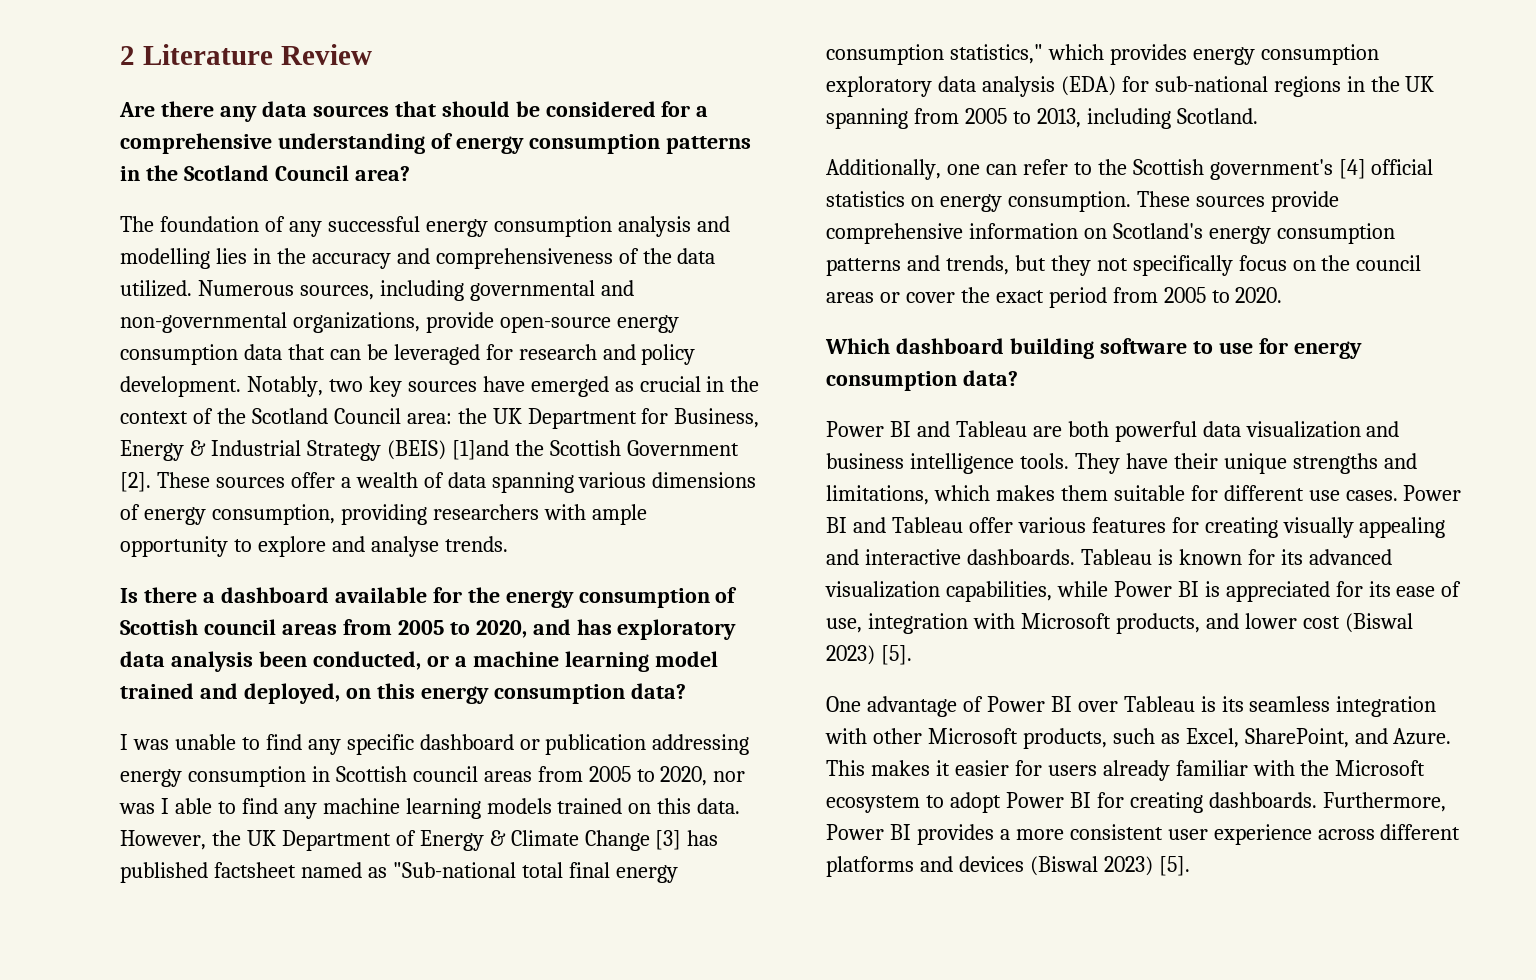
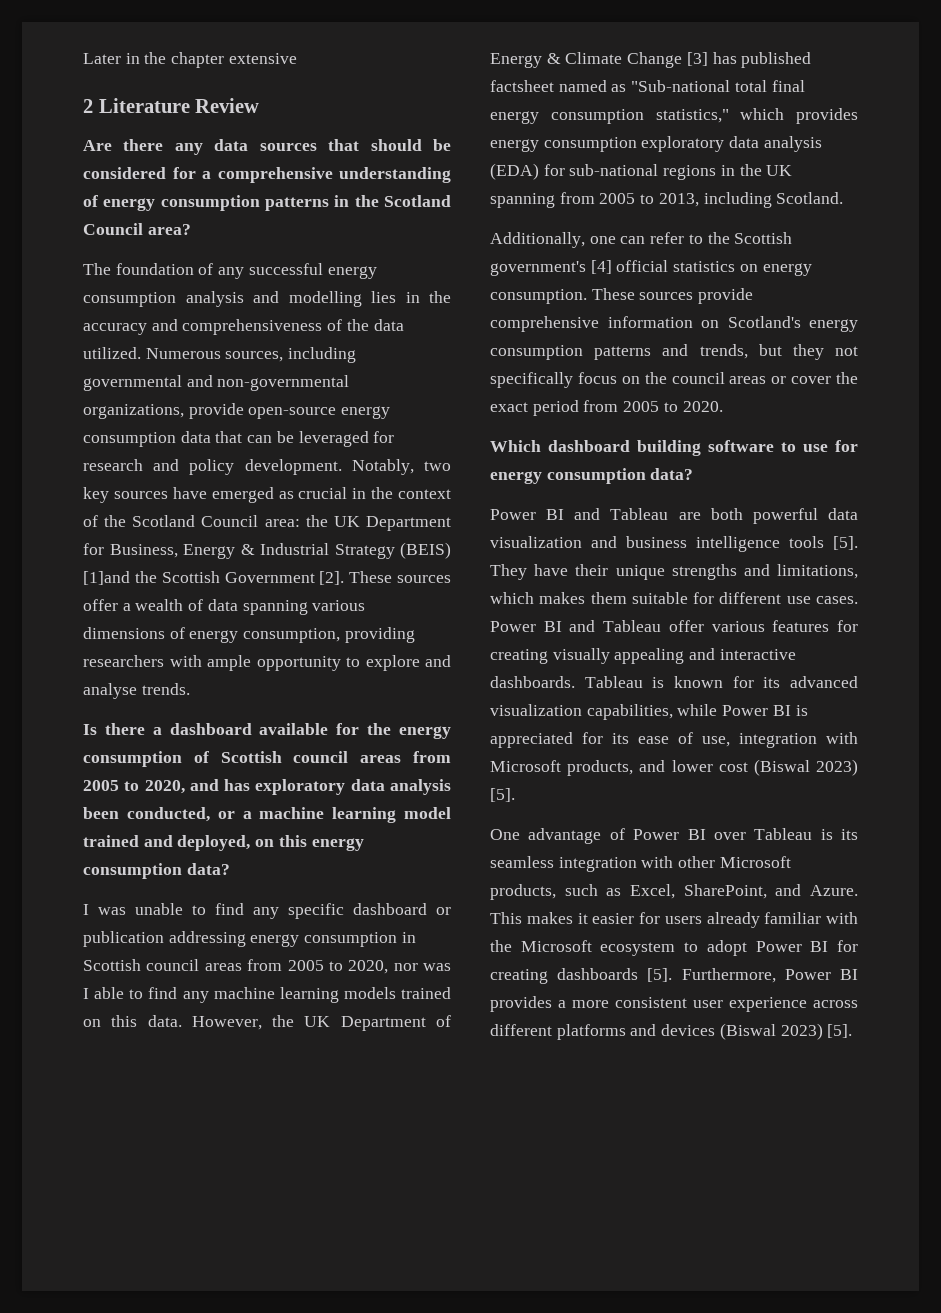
+ Later in the chapter extensive
- Power BI and Tableau are both powerful data visualization and business intelligence tools.
+ Power BI and Tableau are both powerful data visualization and business intelligence tools [5].
- This makes it easier for users already familiar with the Microsoft ecosystem to adopt Power BI for creating dashboards.
+ This makes it easier for users already familiar with the Microsoft ecosystem to adopt Power BI for creating dashboards [5].

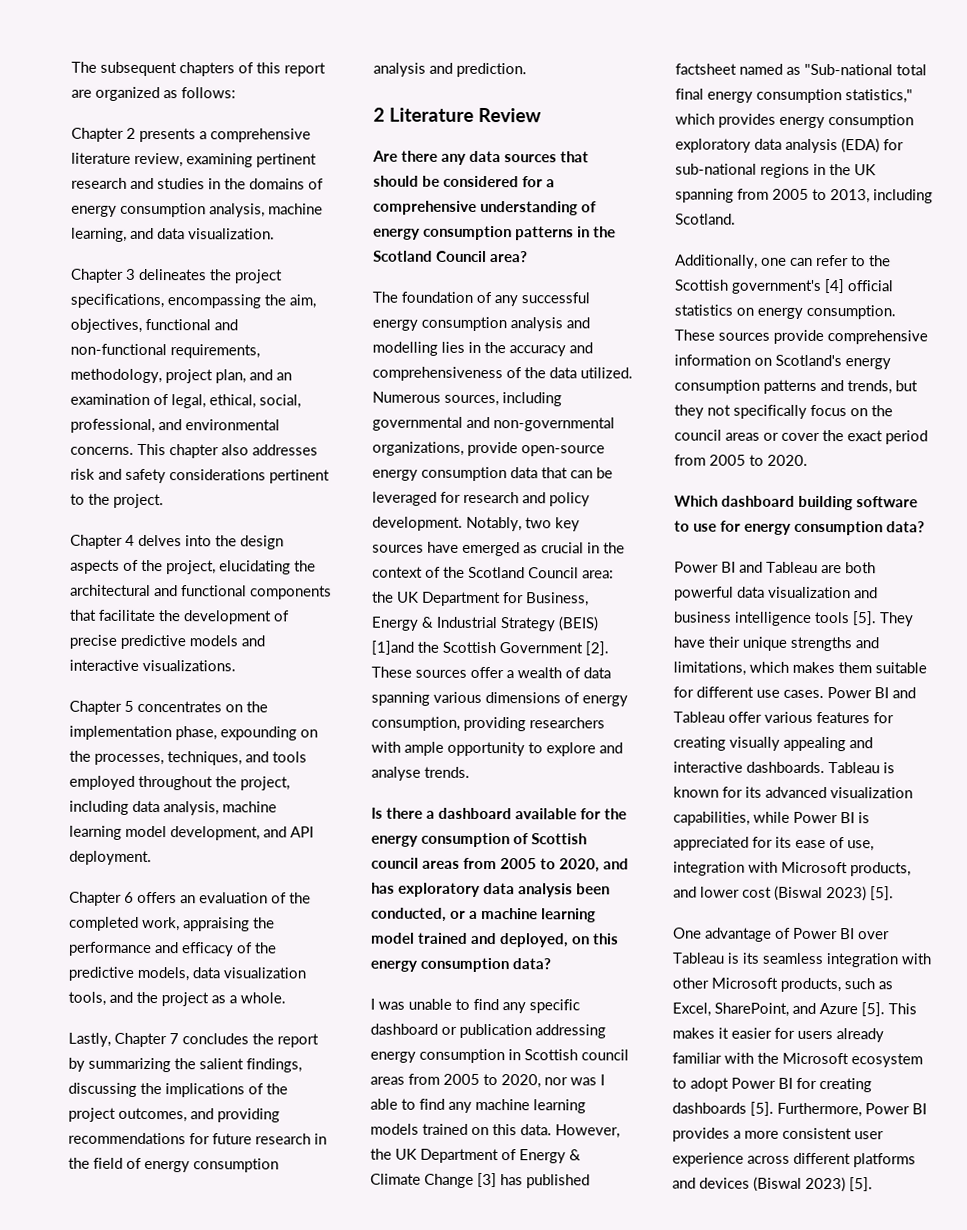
- Later in the chapter extensive
+ The subsequent chapters of this report are organized as follows:
+ Chapter 2 presents a comprehensive literature review, examining pertinent research and studies in the domains of energy consumption analysis, machine learning, and data visualization.
+ Chapter 3 delineates the project specifications, encompassing the aim, objectives, functional and non-functional requirements, methodology, project plan, and an examination of legal, ethical, social, professional, and environmental concerns. This chapter also addresses risk and safety considerations pertinent to the project.
+ Chapter 4 delves into the design aspects of the project, elucidating the architectural and functional components that facilitate the development of precise predictive models and interactive visualizations.
+ Chapter 5 concentrates on the implementation phase, expounding on the processes, techniques, and tools employed throughout the project, including data analysis, machine learning model development, and API deployment.
+ Chapter 6 offers an evaluation of the completed work, appraising the performance and efficacy of the predictive models, data visualization tools, and the project as a whole.
+ Lastly, Chapter 7 concludes the report by summarizing the salient findings, discussing the implications of the project outcomes, and providing recommendations for future research in the field of energy consumption analysis and prediction.
- One advantage of Power BI over Tableau is its seamless integration with other Microsoft products, such as Excel, SharePoint, and Azure.
+ One advantage of Power BI over Tableau is its seamless integration with other Microsoft products, such as Excel, SharePoint, and Azure [5].

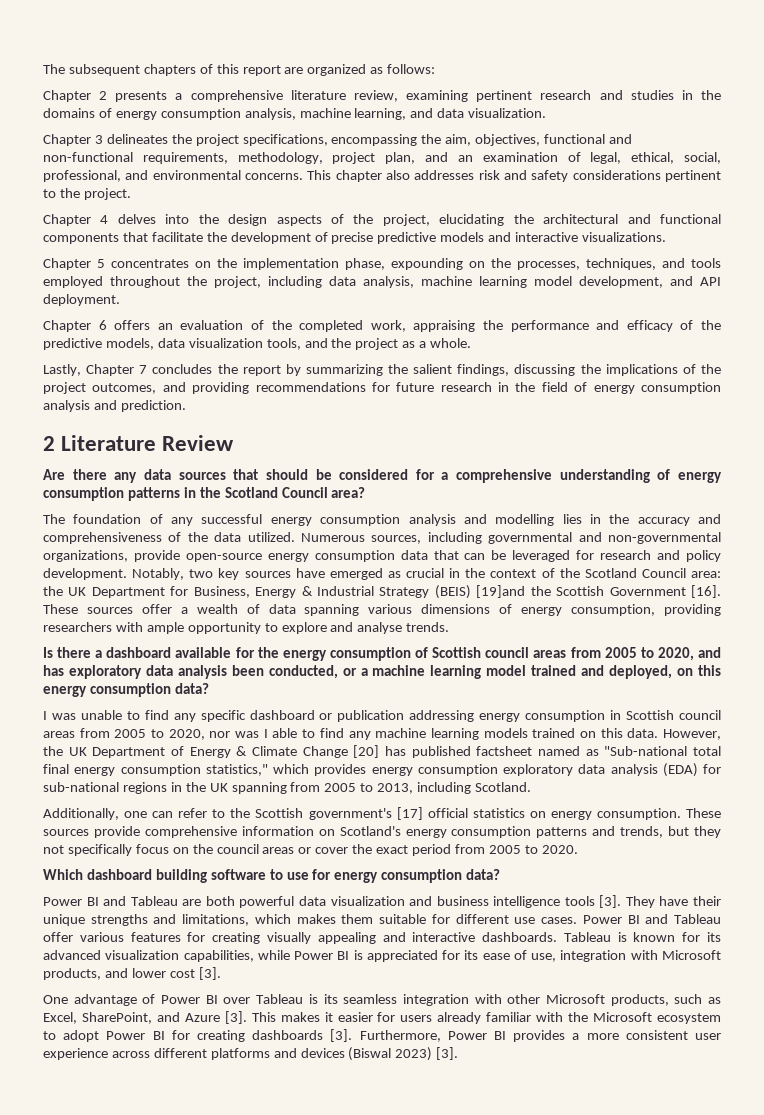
- Notably, two key sources have emerged as crucial in the context of the Scotland Council area: the UK Department for Business, Energy & Industrial Strategy (BEIS) [1]and the Scottish Government [2].
+ Notably, two key sources have emerged as crucial in the context of the Scotland Council area: the UK Department for Business, Energy & Industrial Strategy (BEIS) [19]and the Scottish Government [16].
- However, the UK Department of Energy & Climate Change [3] has published factsheet named as "Sub-national total final energy consumption statistics," which provides energy consumption exploratory data analysis (EDA) for sub-national regions in the UK spanning from 2005 to 2013, including Scotland.
+ However, the UK Department of Energy & Climate Change [20] has published factsheet named as "Sub-national total final energy consumption statistics," which provides energy consumption exploratory data analysis (EDA) for sub-national regions in the UK spanning from 2005 to 2013, including Scotland.
- Additionally, one can refer to the Scottish government's [4] official statistics on energy consumption.
+ Additionally, one can refer to the Scottish government's [17] official statistics on energy consumption.
- Power BI and Tableau are both powerful data visualization and business intelligence tools [5].
+ Power BI and Tableau are both powerful data visualization and business intelligence tools [3].
- Tableau is known for its advanced visualization capabilities, while Power BI is appreciated for its ease of use, integration with Microsoft products, and lower cost (Biswal 2023) [5].
+ Tableau is known for its advanced visualization capabilities, while Power BI is appreciated for its ease of use, integration with Microsoft products, and lower cost [3].
- One advantage of Power BI over Tableau is its seamless integration with other Microsoft products, such as Excel, SharePoint, and Azure [5].
+ One advantage of Power BI over Tableau is its seamless integration with other Microsoft products, such as Excel, SharePoint, and Azure [3].
- This makes it easier for users already familiar with the Microsoft ecosystem to adopt Power BI for creating dashboards [5].
+ This makes it easier for users already familiar with the Microsoft ecosystem to adopt Power BI for creating dashboards [3].
- Furthermore, Power BI provides a more consistent user experience across different platforms and devices (Biswal 2023) [5].
+ Furthermore, Power BI provides a more consistent user experience across different platforms and devices (Biswal 2023) [3].

